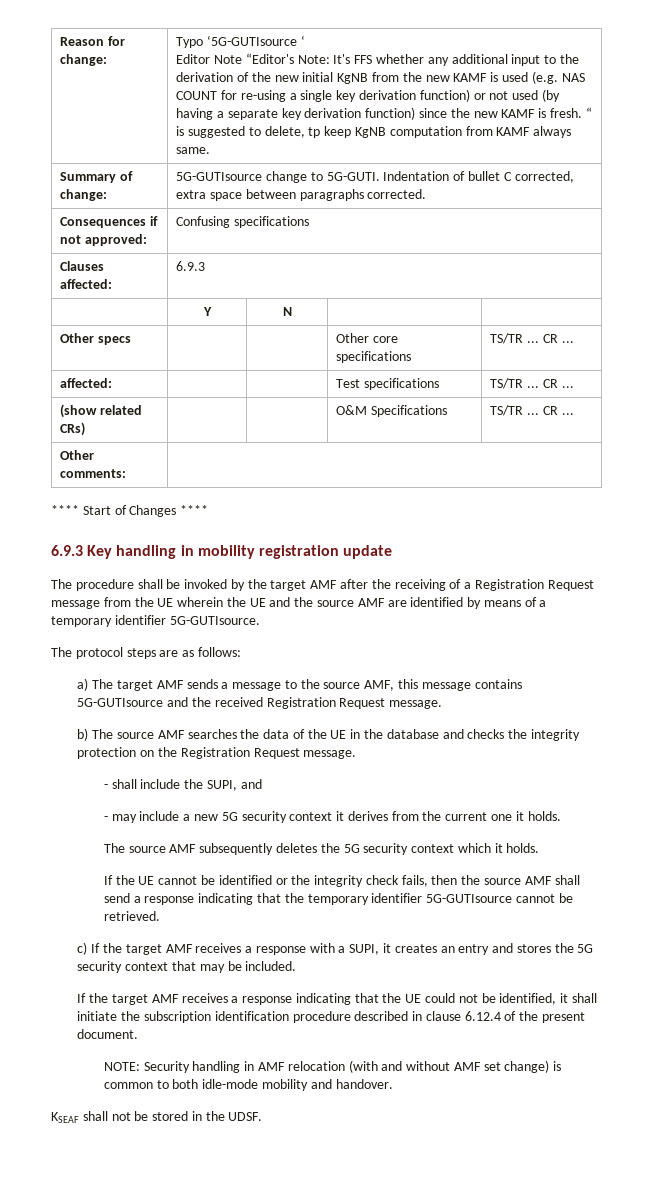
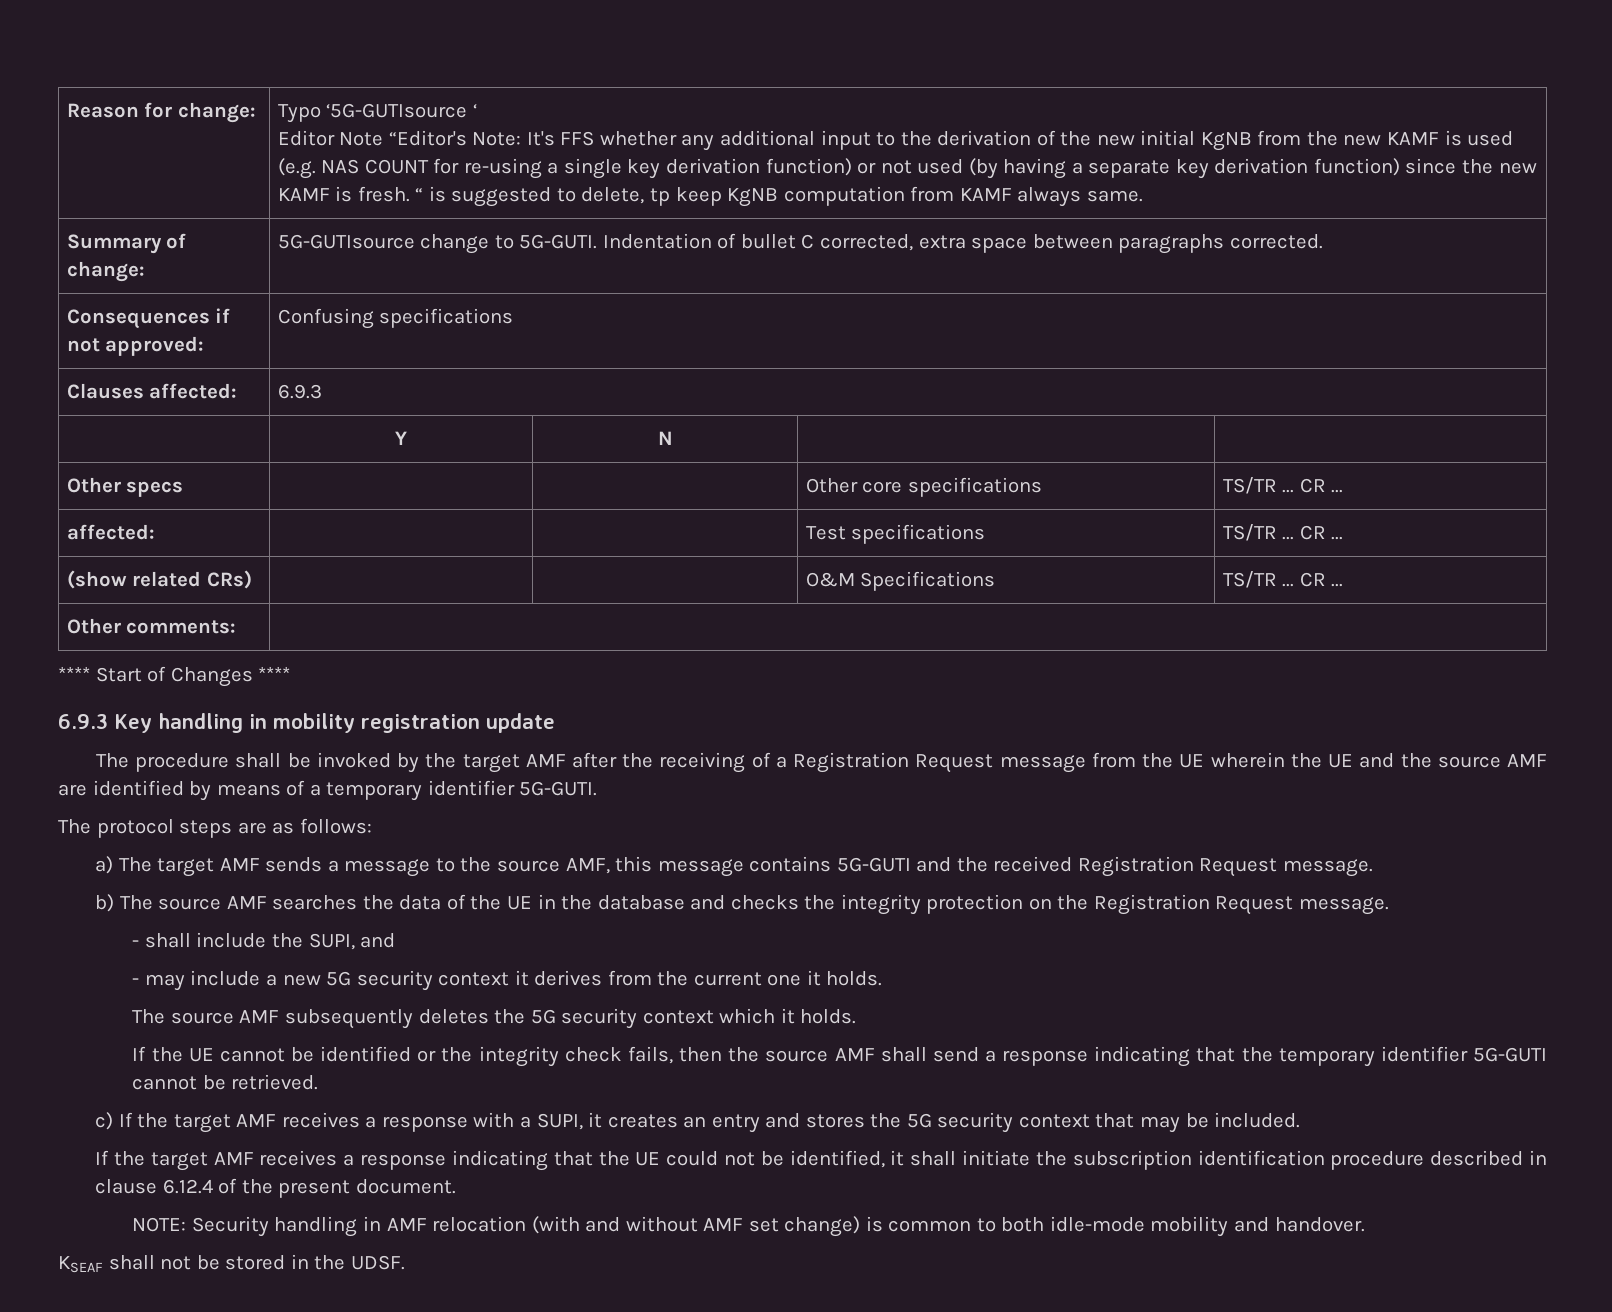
- The procedure shall be invoked by the target AMF after the receiving of a Registration Request message from the UE wherein the UE and the source AMF are identified by means of a temporary identifier 5G-GUTIsource.
+ The procedure shall be invoked by the target AMF after the receiving of a Registration Request message from the UE wherein the UE and the source AMF are identified by means of a temporary identifier 5G-GUTI.
- a) The target AMF sends a message to the source AMF, this message contains 5G-GUTIsource and the received Registration Request message.
+ a) The target AMF sends a message to the source AMF, this message contains 5G-GUTI and the received Registration Request message.
- If the UE cannot be identified or the integrity check fails, then the source AMF shall send a response indicating that the temporary identifier 5G-GUTIsource cannot be retrieved.
+ If the UE cannot be identified or the integrity check fails, then the source AMF shall send a response indicating that the temporary identifier 5G-GUTI cannot be retrieved.

